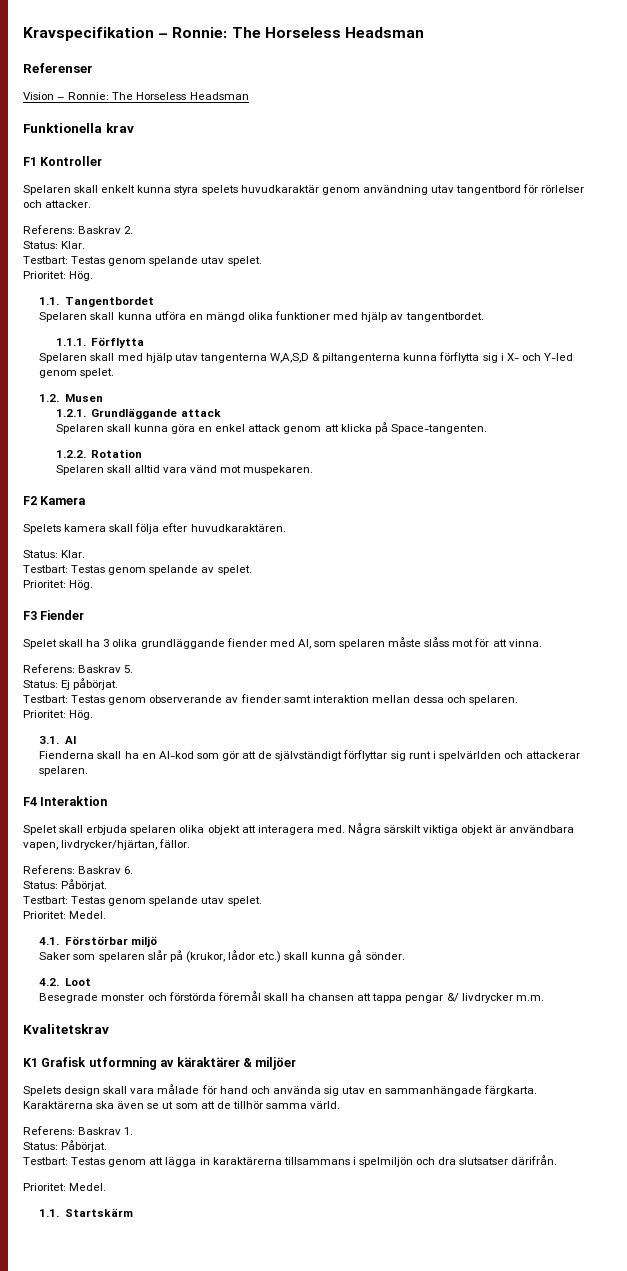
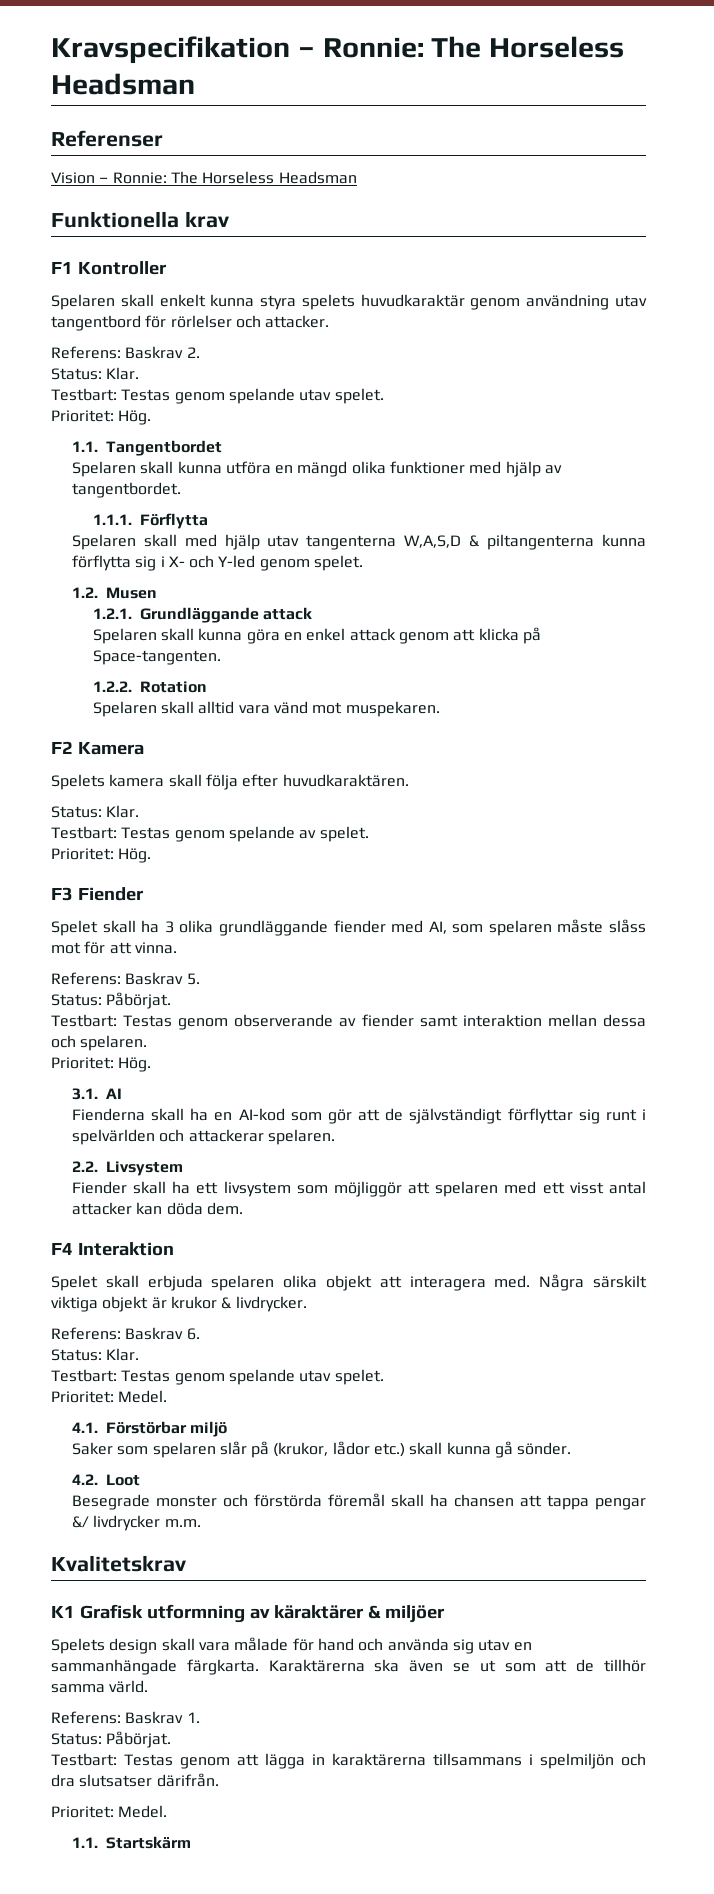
  Referens: Baskrav 5.
- Status: Ej påbörjat.
+ Status: Påbörjat.
+ 2.2. Livsystem
+ Fiender skall ha ett livsystem som möjliggör att spelaren med ett visst antal attacker kan döda dem.
- Några särskilt viktiga objekt är användbara vapen, livdrycker/hjärtan, fällor.
+ Några särskilt viktiga objekt är krukor & livdrycker.
  Referens: Baskrav 6.
- Status: Påbörjat.
+ Status: Klar.

